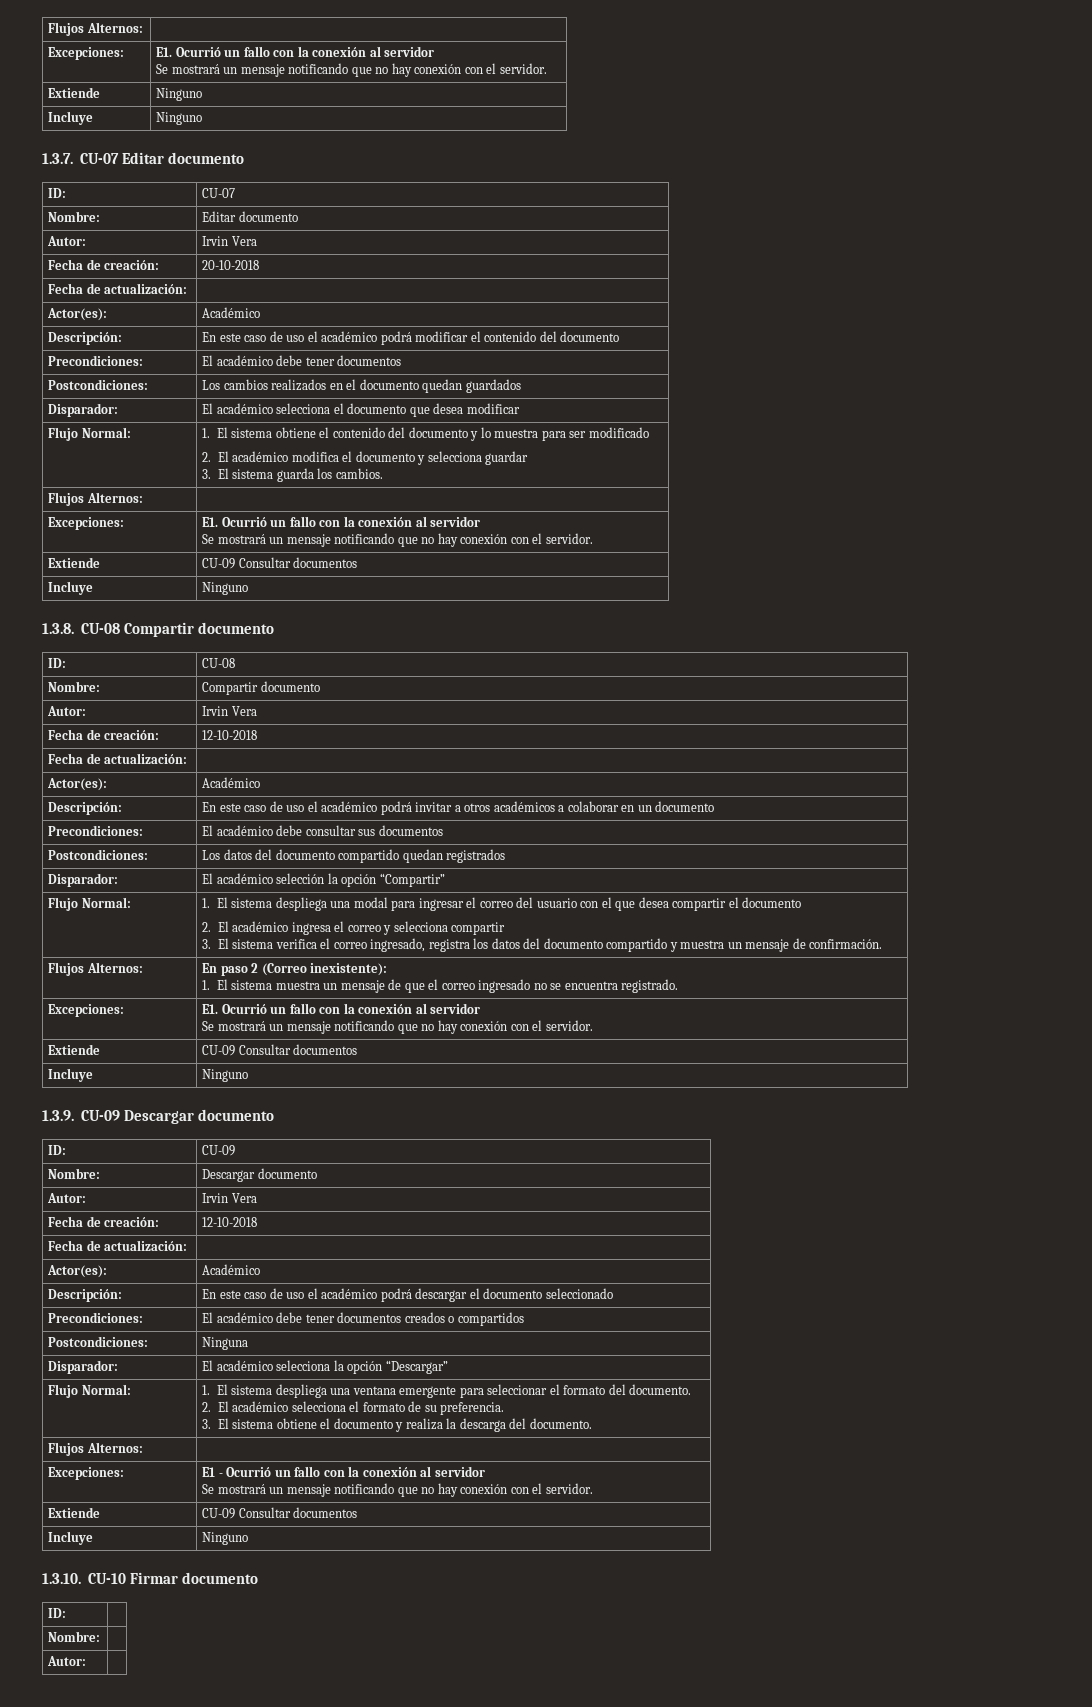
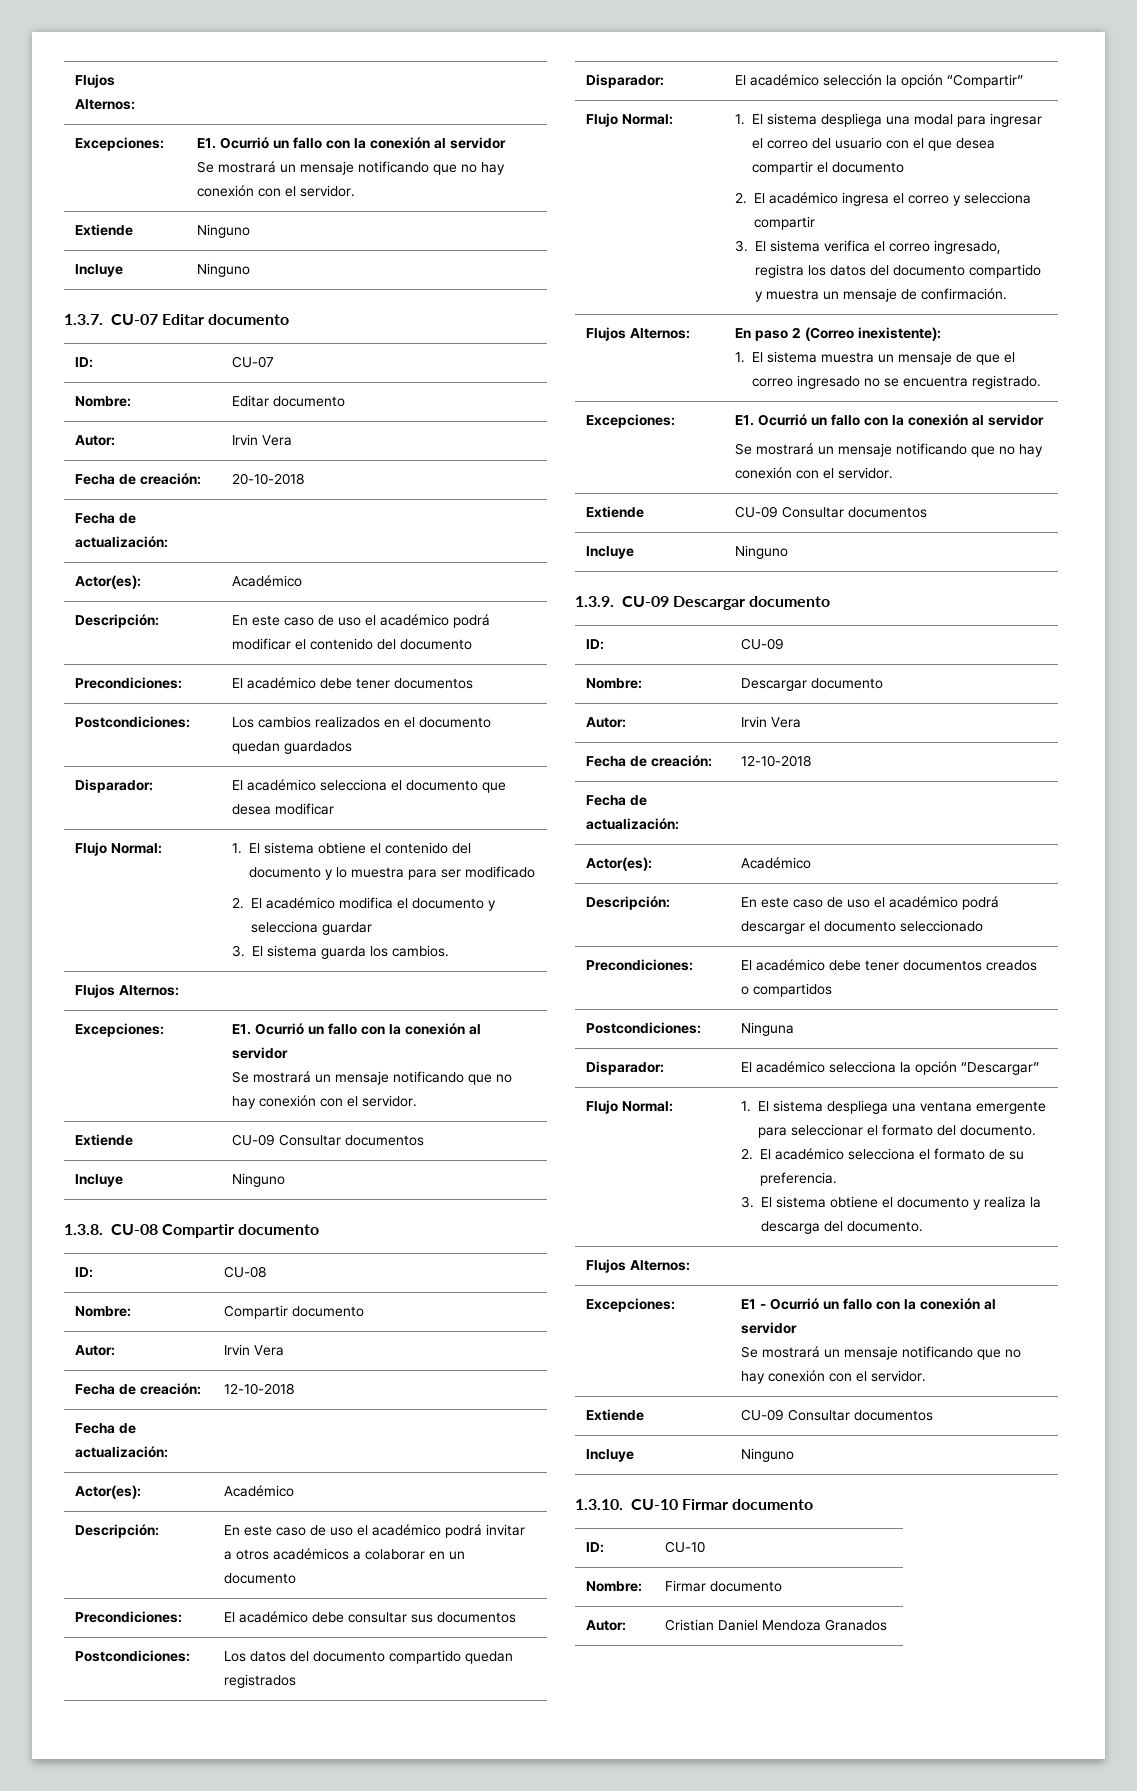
  1.3.10. CU-10 Firmar documento
- ID: |
- Nombre: |
- Autor: |
+ ID: | CU-10
+ Nombre: | Firmar documento
+ Autor: | Cristian Daniel Mendoza Granados

